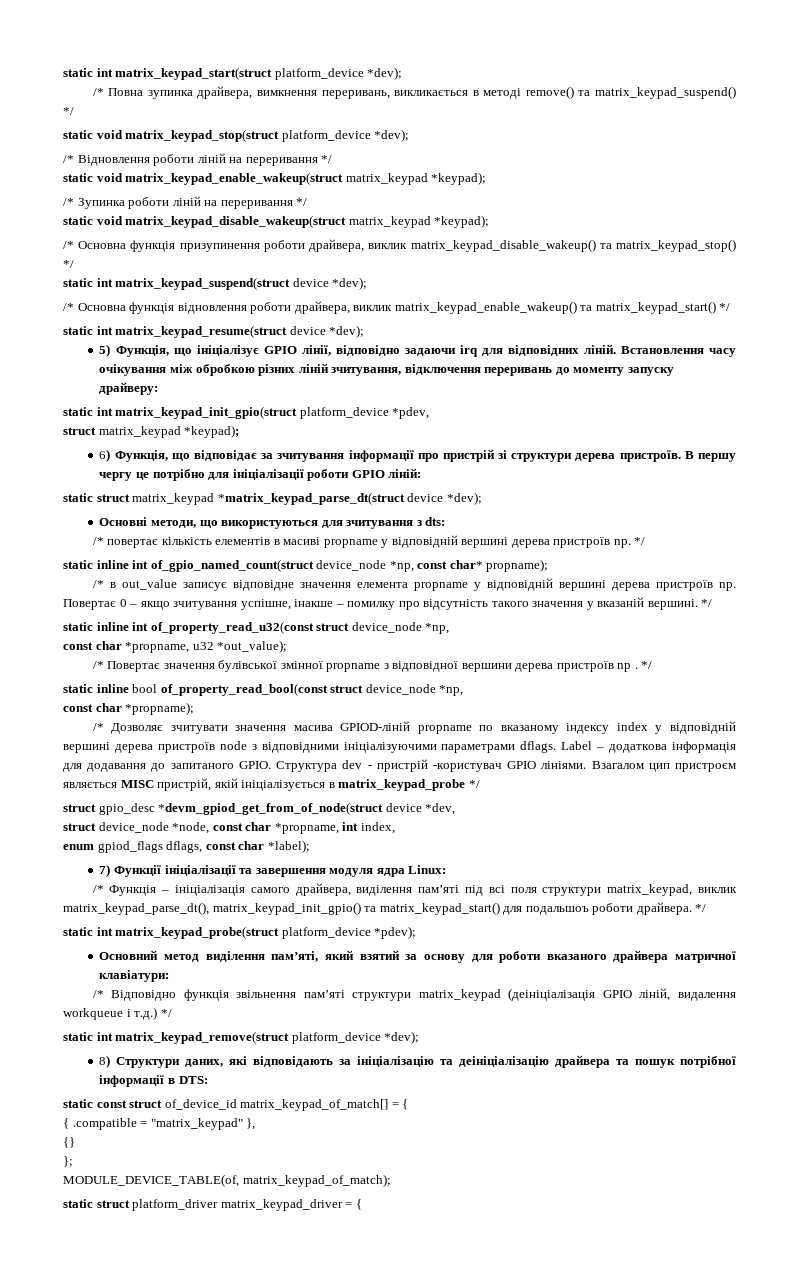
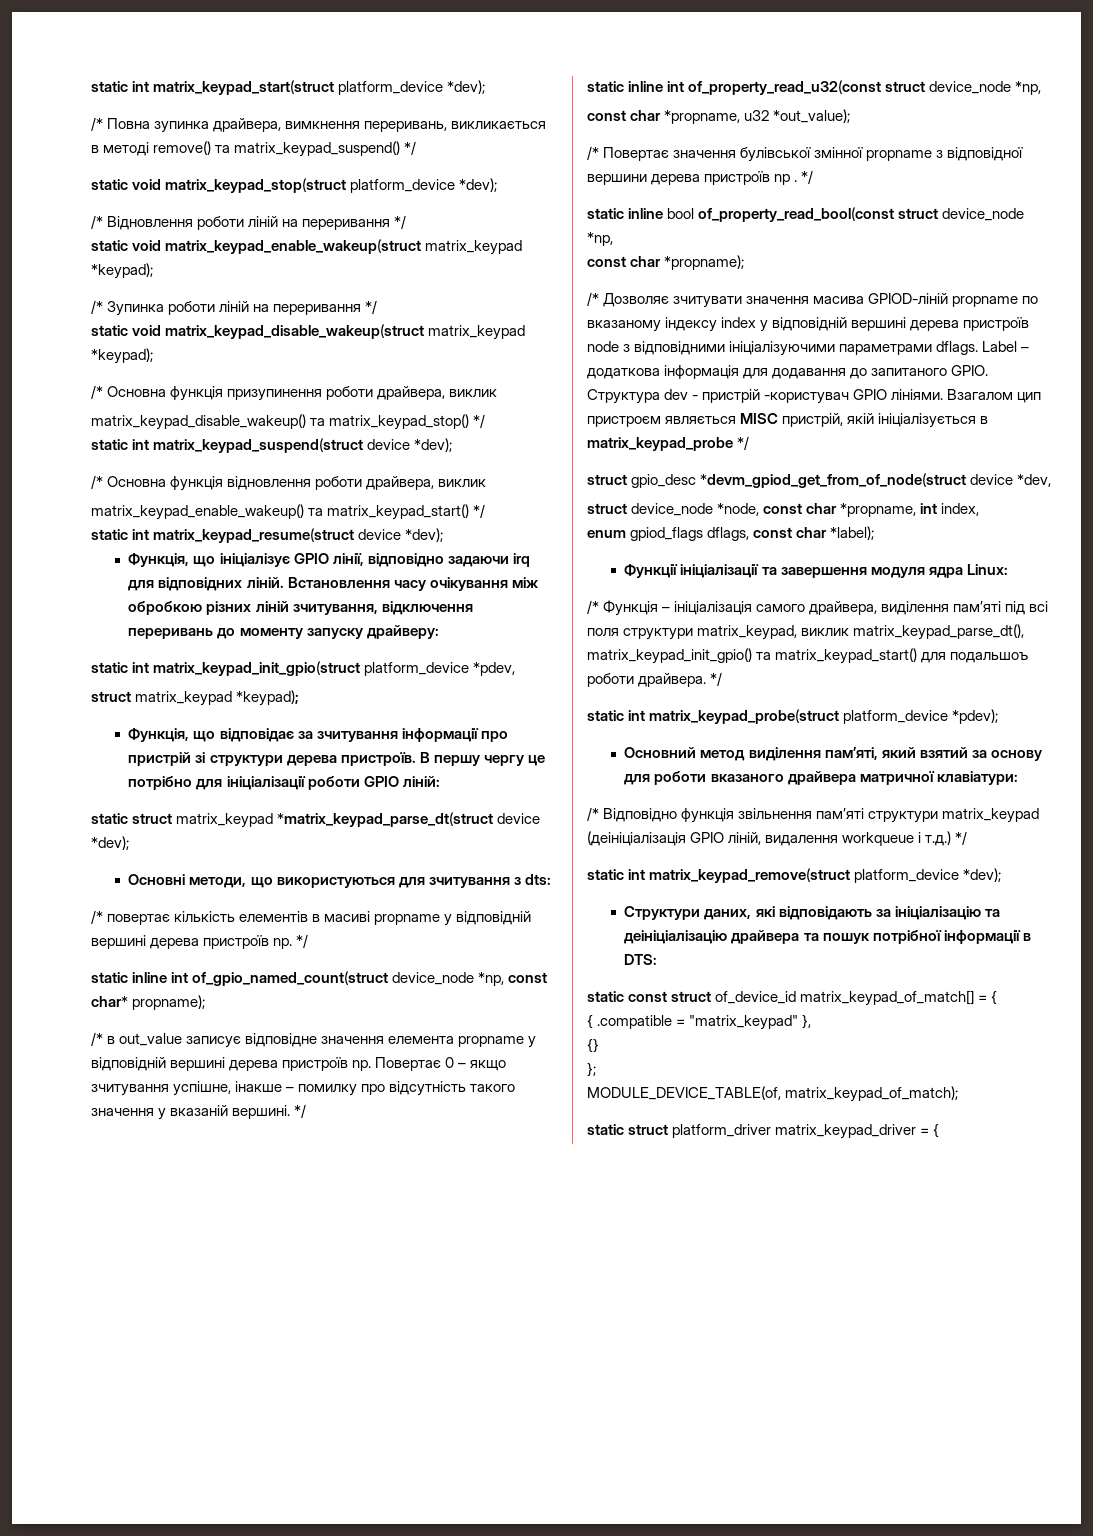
- /* Основна функція призупинення роботи драйвера, виклик matrix_keypad_disable_wakeup() та matrix_keypad_stop() */
+ /* Основна функція призупинення роботи драйвера, виклик
+ matrix_keypad_disable_wakeup() та matrix_keypad_stop() */
- /* Основна функція відновлення роботи драйвера, виклик matrix_keypad_enable_wakeup() та matrix_keypad_start() */
+ /* Основна функція відновлення роботи драйвера, виклик
+ matrix_keypad_enable_wakeup() та matrix_keypad_start() */
- 5) Функція, що ініціалізує GPIO лінії, відповідно задаючи irq для відповідних ліній.
+ Функція, що ініціалізує GPIO лінії, відповідно задаючи irq для відповідних ліній.
- 6) Функція, що відповідає за зчитування інформації про пристрій зі структури дерева пристроїв.
+ Функція, що відповідає за зчитування інформації про пристрій зі структури дерева пристроїв.
- 7) Функції ініціалізації та завершення модуля ядра Linux:
+ Функції ініціалізації та завершення модуля ядра Linux:
- 8) Cтруктури даних, які відповідають за ініціалізацію та деініціалізацію драйвера та пошук потрібної інформації в DTS:
+ Cтруктури даних, які відповідають за ініціалізацію та деініціалізацію драйвера та пошук потрібної інформації в DTS:

